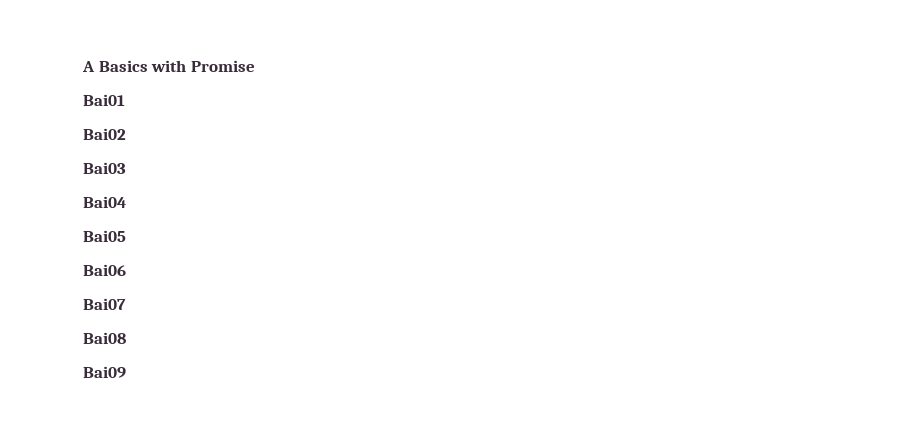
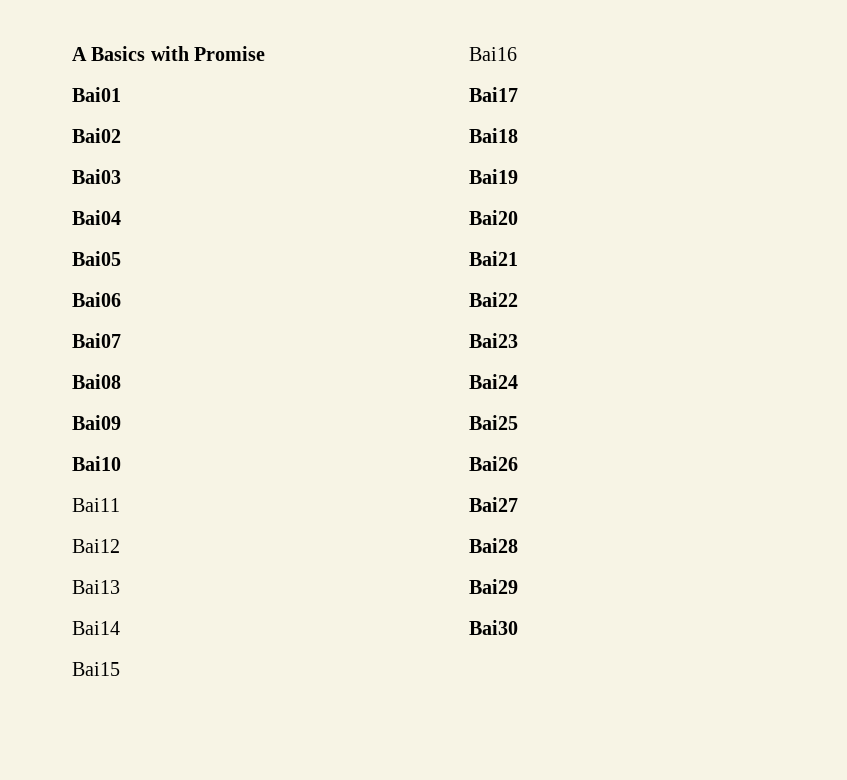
+ Bai10
+ Bai11
+ Bai12
+ Bai13
+ Bai14
+ Bai15
+ Bai16
+ Bai17
+ Bai18
+ Bai19
+ Bai20
+ Bai21
+ Bai22
+ Bai23
+ Bai24
+ Bai25
+ Bai26
+ Bai27
+ Bai28
+ Bai29
+ Bai30

